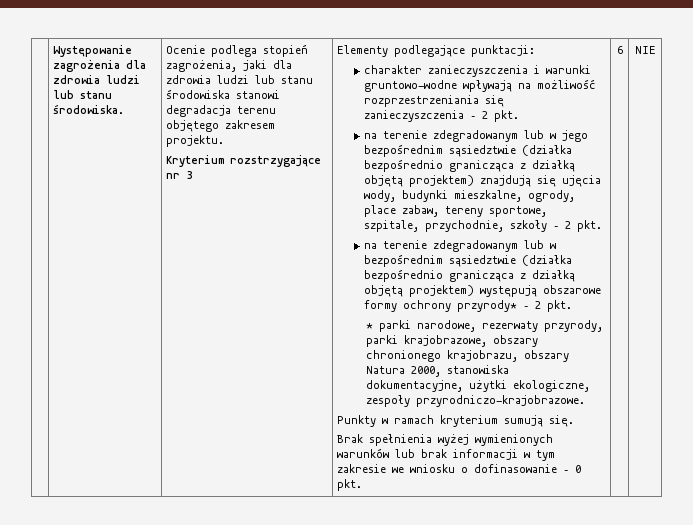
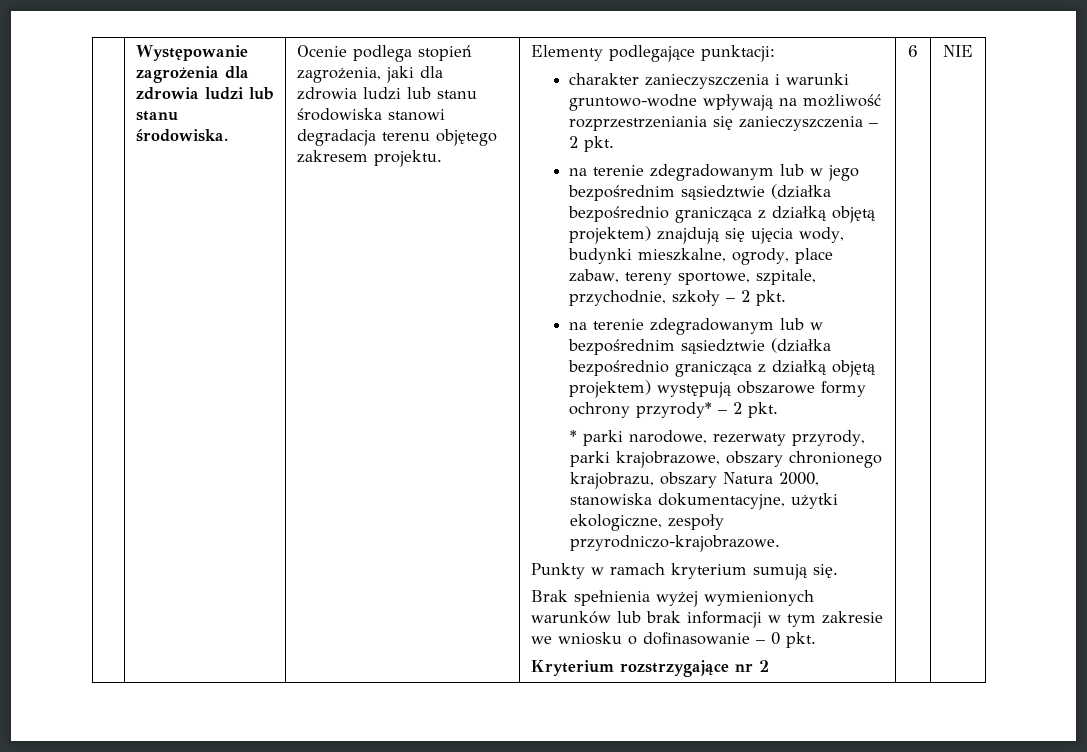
- Kryterium rozstrzygające nr 3
+ Kryterium rozstrzygające nr 2

